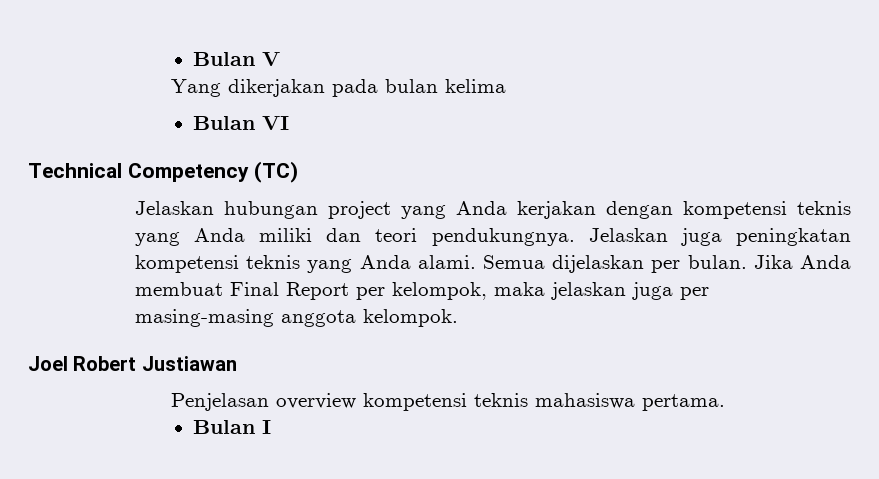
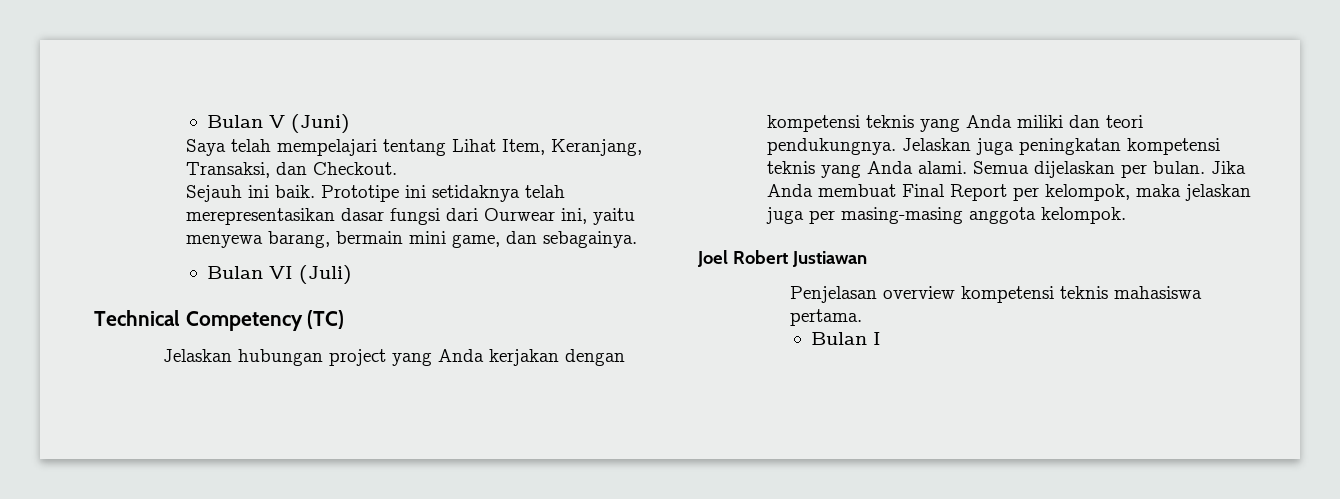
- Bulan V
- Yang dikerjakan pada bulan kelima
+ Bulan V (Juni)
+ Saya telah mempelajari tentang Lihat Item, Keranjang, Transaksi, dan Checkout.
+ Sejauh ini baik. Prototipe ini setidaknya telah merepresentasikan dasar fungsi dari Ourwear ini, yaitu menyewa barang, bermain mini game, dan sebagainya.
- Bulan VI
+ Bulan VI (Juli)

